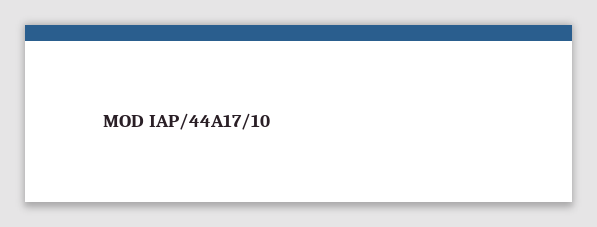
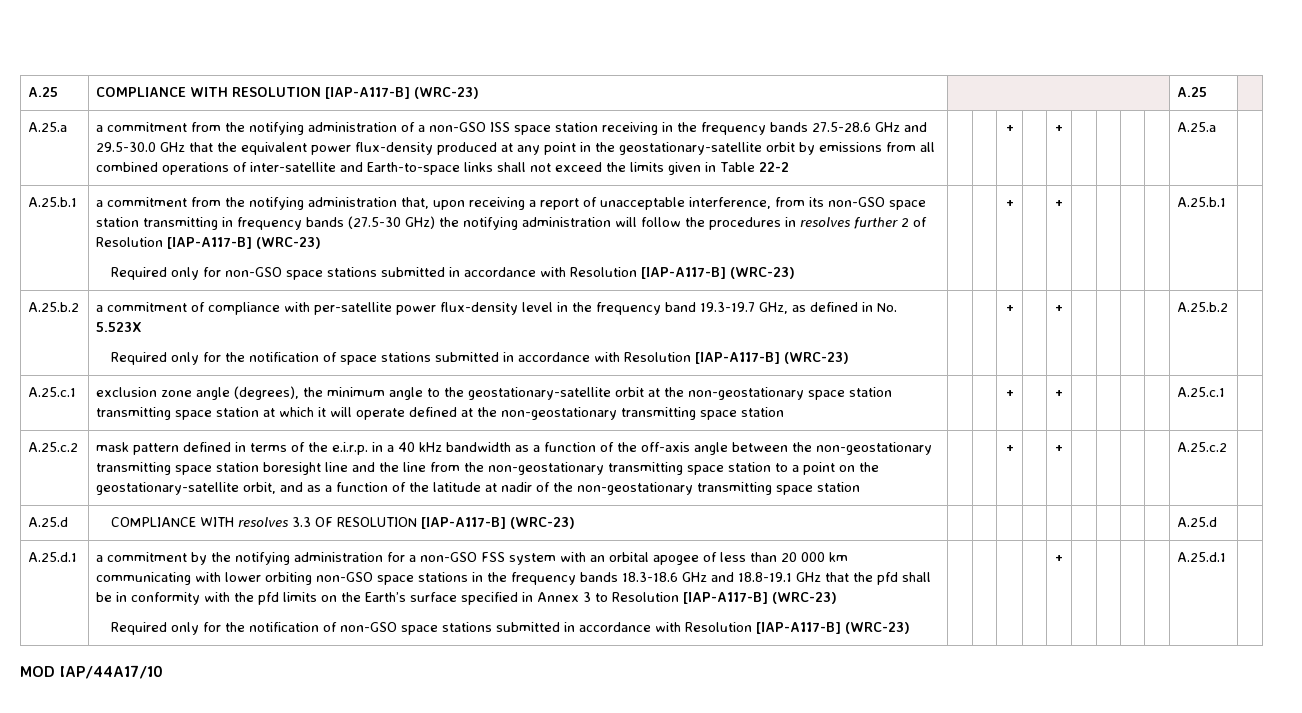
+ A.25 | COMPLIANCE WITH RESOLUTION [IAP-A117-B] (WRC-23) | | A.25 |
+ A.25.a | a commitment from the notifying administration of a non-GSO ISS space station receiving in the frequency bands 27.5-28.6 GHz and 29.5-30.0 GHz that the equivalent power flux-density produced at any point in the geostationary-satellite orbit by emissions from all combined operations of inter-satellite and Earth-to-space links shall not exceed the limits given in Table 22-2 | | | + | | + | | | | | A.25.a |
+ A.25.b.1 | a commitment from the notifying administration that, upon receiving a report of unacceptable interference, from its non-GSO space station transmitting in frequency bands (27.5-30 GHz) the notifying administration will follow the procedures in resolves further 2 of Resolution [IAP-A117-B] (WRC-23)
+ Required only for non-GSO space stations submitted in accordance with Resolution [IAP-A117-B] (WRC-23) | | | + | | + | | | | | A.25.b.1 |
+ A.25.b.2 | a commitment of compliance with per-satellite power flux-density level in the frequency band 19.3-19.7 GHz, as defined in No. 5.523X
+ Required only for the notification of space stations submitted in accordance with Resolution [IAP-A117-B] (WRC-23) | | | + | | + | | | | | A.25.b.2 |
+ A.25.c.1 | exclusion zone angle (degrees), the minimum angle to the geostationary-satellite orbit at the non-geostationary space station transmitting space station at which it will operate defined at the non-geostationary transmitting space station | | | + | | + | | | | | A.25.c.1 |
+ A.25.c.2 | mask pattern defined in terms of the e.i.r.p. in a 40 kHz bandwidth as a function of the off-axis angle between the non-geostationary transmitting space station boresight line and the line from the non-geostationary transmitting space station to a point on the geostationary-satellite orbit, and as a function of the latitude at nadir of the non-geostationary transmitting space station | | | + | | + | | | | | A.25.c.2 |
+ A.25.d | COMPLIANCE WITH resolves 3.3 OF RESOLUTION [IAP-A117-B] (WRC-23) | | | | | | | | | | A.25.d |
+ A.25.d.1 | a commitment by the notifying administration for a non-GSO FSS system with an orbital apogee of less than 20 000 km communicating with lower orbiting non-GSO space stations in the frequency bands 18.3-18.6 GHz and 18.8-19.1 GHz that the pfd shall be in conformity with the pfd limits on the Earth’s surface specified in Annex 3 to Resolution [IAP-A117-B] (WRC-23)
+ Required only for the notification of non-GSO space stations submitted in accordance with Resolution [IAP-A117-B] (WRC-23) | | | | | + | | | | | A.25.d.1

